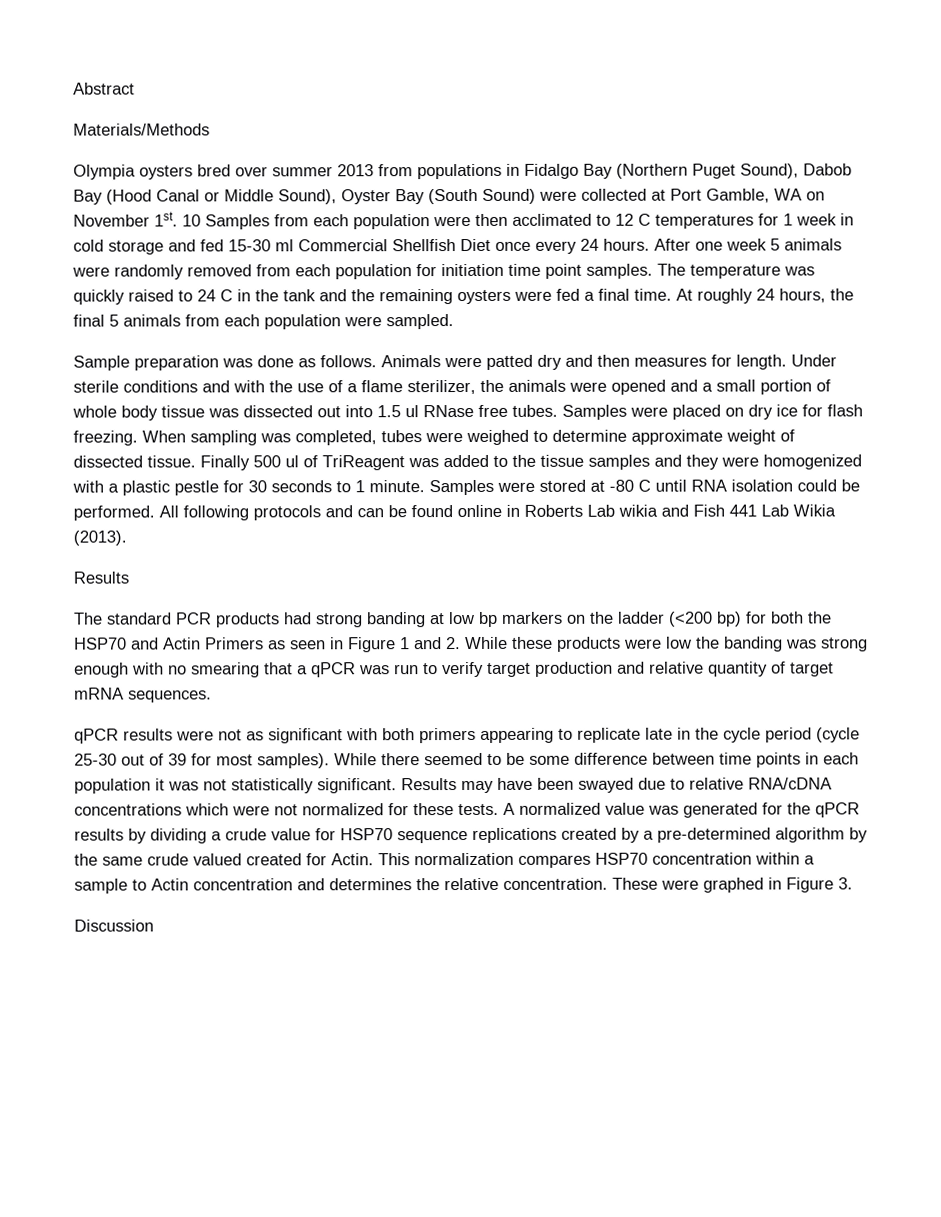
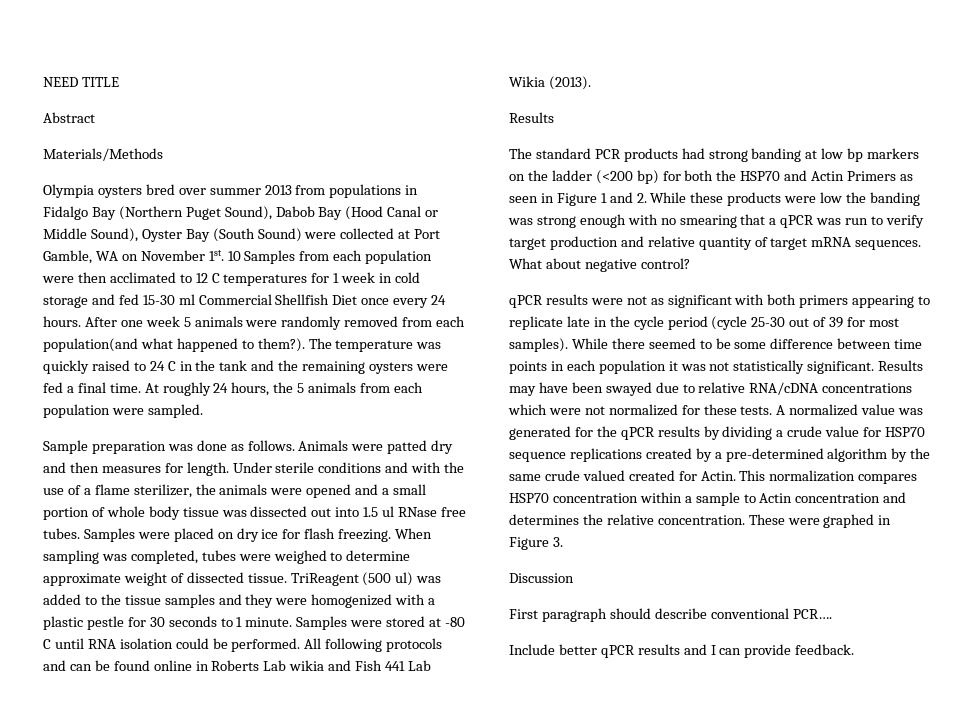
+ NEED TITLE
- After one week 5 animals were randomly removed from each population for initiation time point samples.
+ After one week 5 animals were randomly removed from each population(and what happened to them?).
- At roughly 24 hours, the final 5 animals from each population were sampled.
+ At roughly 24 hours, the 5 animals from each population were sampled.
- Finally 500 ul of TriReagent was added to the tissue samples and they were homogenized with a plastic pestle for 30 seconds to 1 minute.
+ TriReagent (500 ul) was added to the tissue samples and they were homogenized with a plastic pestle for 30 seconds to 1 minute.
+ What about negative control?
+ First paragraph should describe conventional PCR….
+ Include better qPCR results and I can provide feedback.

